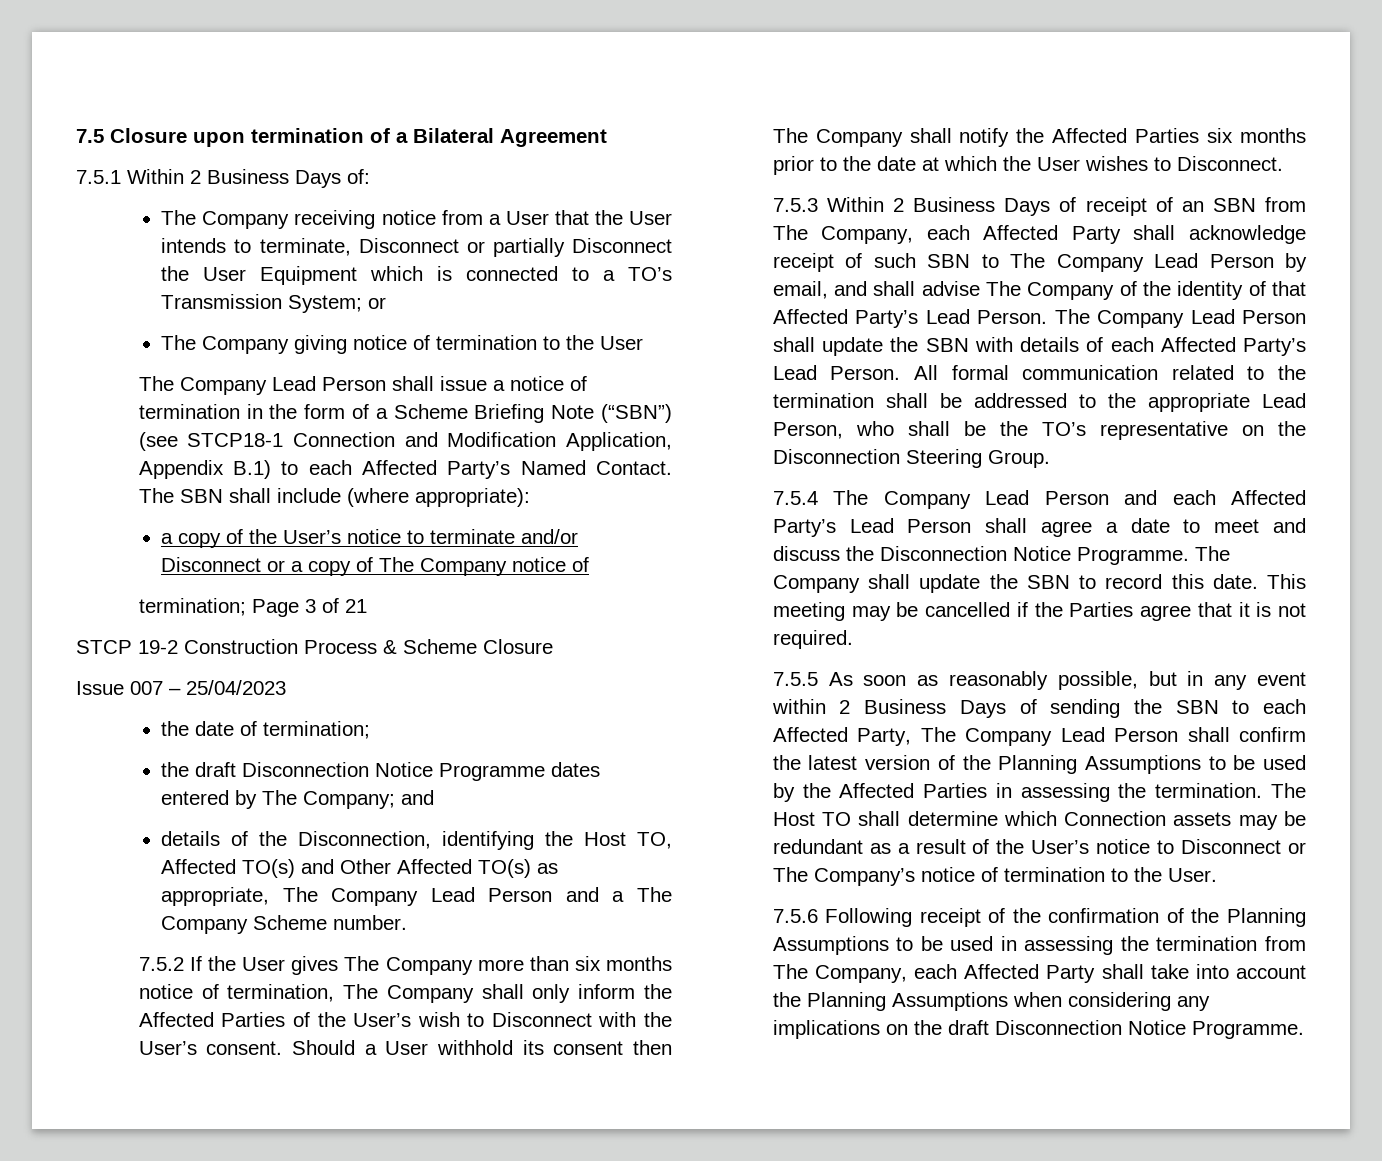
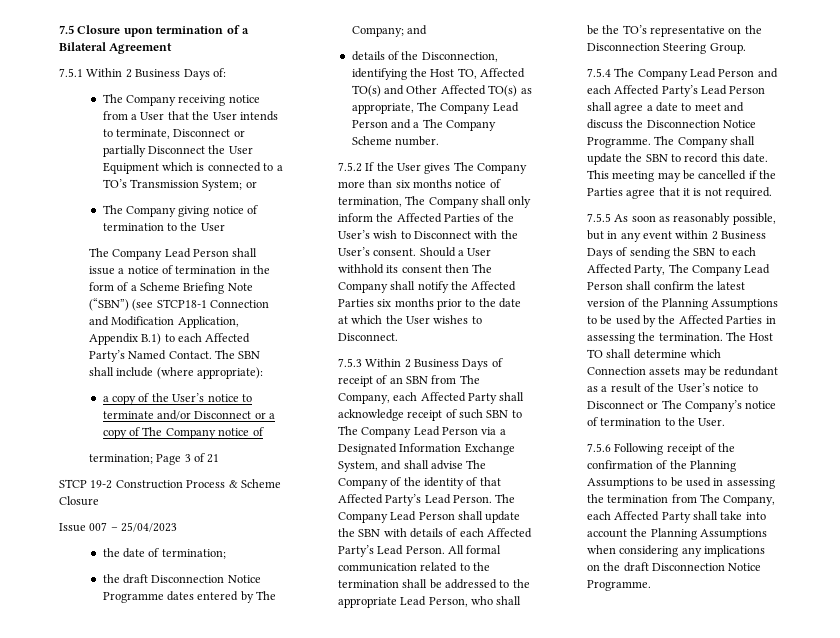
- 7.5.3 Within 2 Business Days of receipt of an SBN from The Company, each Affected Party shall acknowledge receipt of such SBN to The Company Lead Person by email, and shall advise The Company of the identity of that Affected Party’s Lead Person.
+ 7.5.3 Within 2 Business Days of receipt of an SBN from The Company, each Affected Party shall acknowledge receipt of such SBN to The Company Lead Person via a Designated Information Exchange System, and shall advise The Company of the identity of that Affected Party’s Lead Person.

